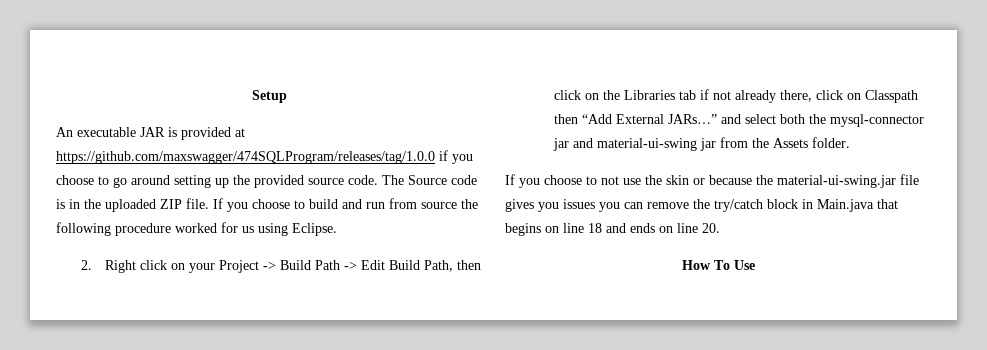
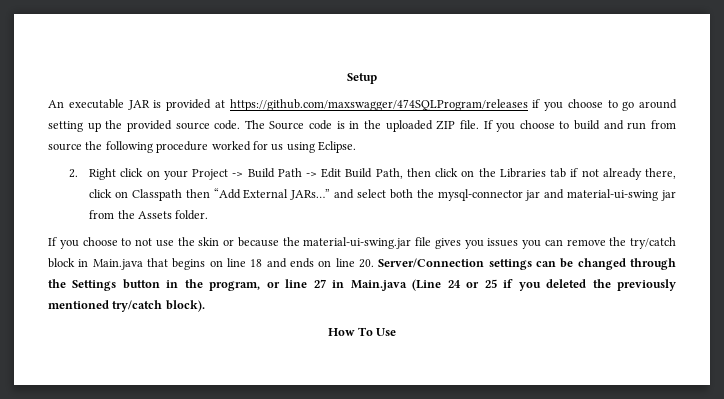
- An executable JAR is provided at https://github.com/maxswagger/474SQLProgram/releases/tag/1.0.0 if you choose to go around setting up the provided source code.
+ An executable JAR is provided at https://github.com/maxswagger/474SQLProgram/releases if you choose to go around setting up the provided source code.
- If you choose to not use the skin or because the material-ui-swing.jar file gives you issues you can remove the try/catch block in Main.java that begins on line 18 and ends on line 20.
+ If you choose to not use the skin or because the material-ui-swing.jar file gives you issues you can remove the try/catch block in Main.java that begins on line 18 and ends on line 20. Server/Connection settings can be changed through the Settings button in the program, or line 27 in Main.java (Line 24 or 25 if you deleted the previously mentioned try/catch block).

